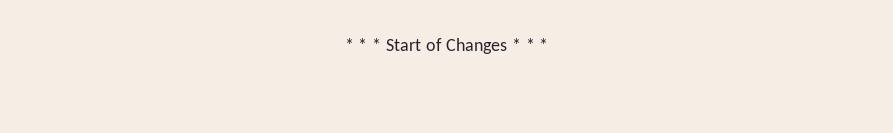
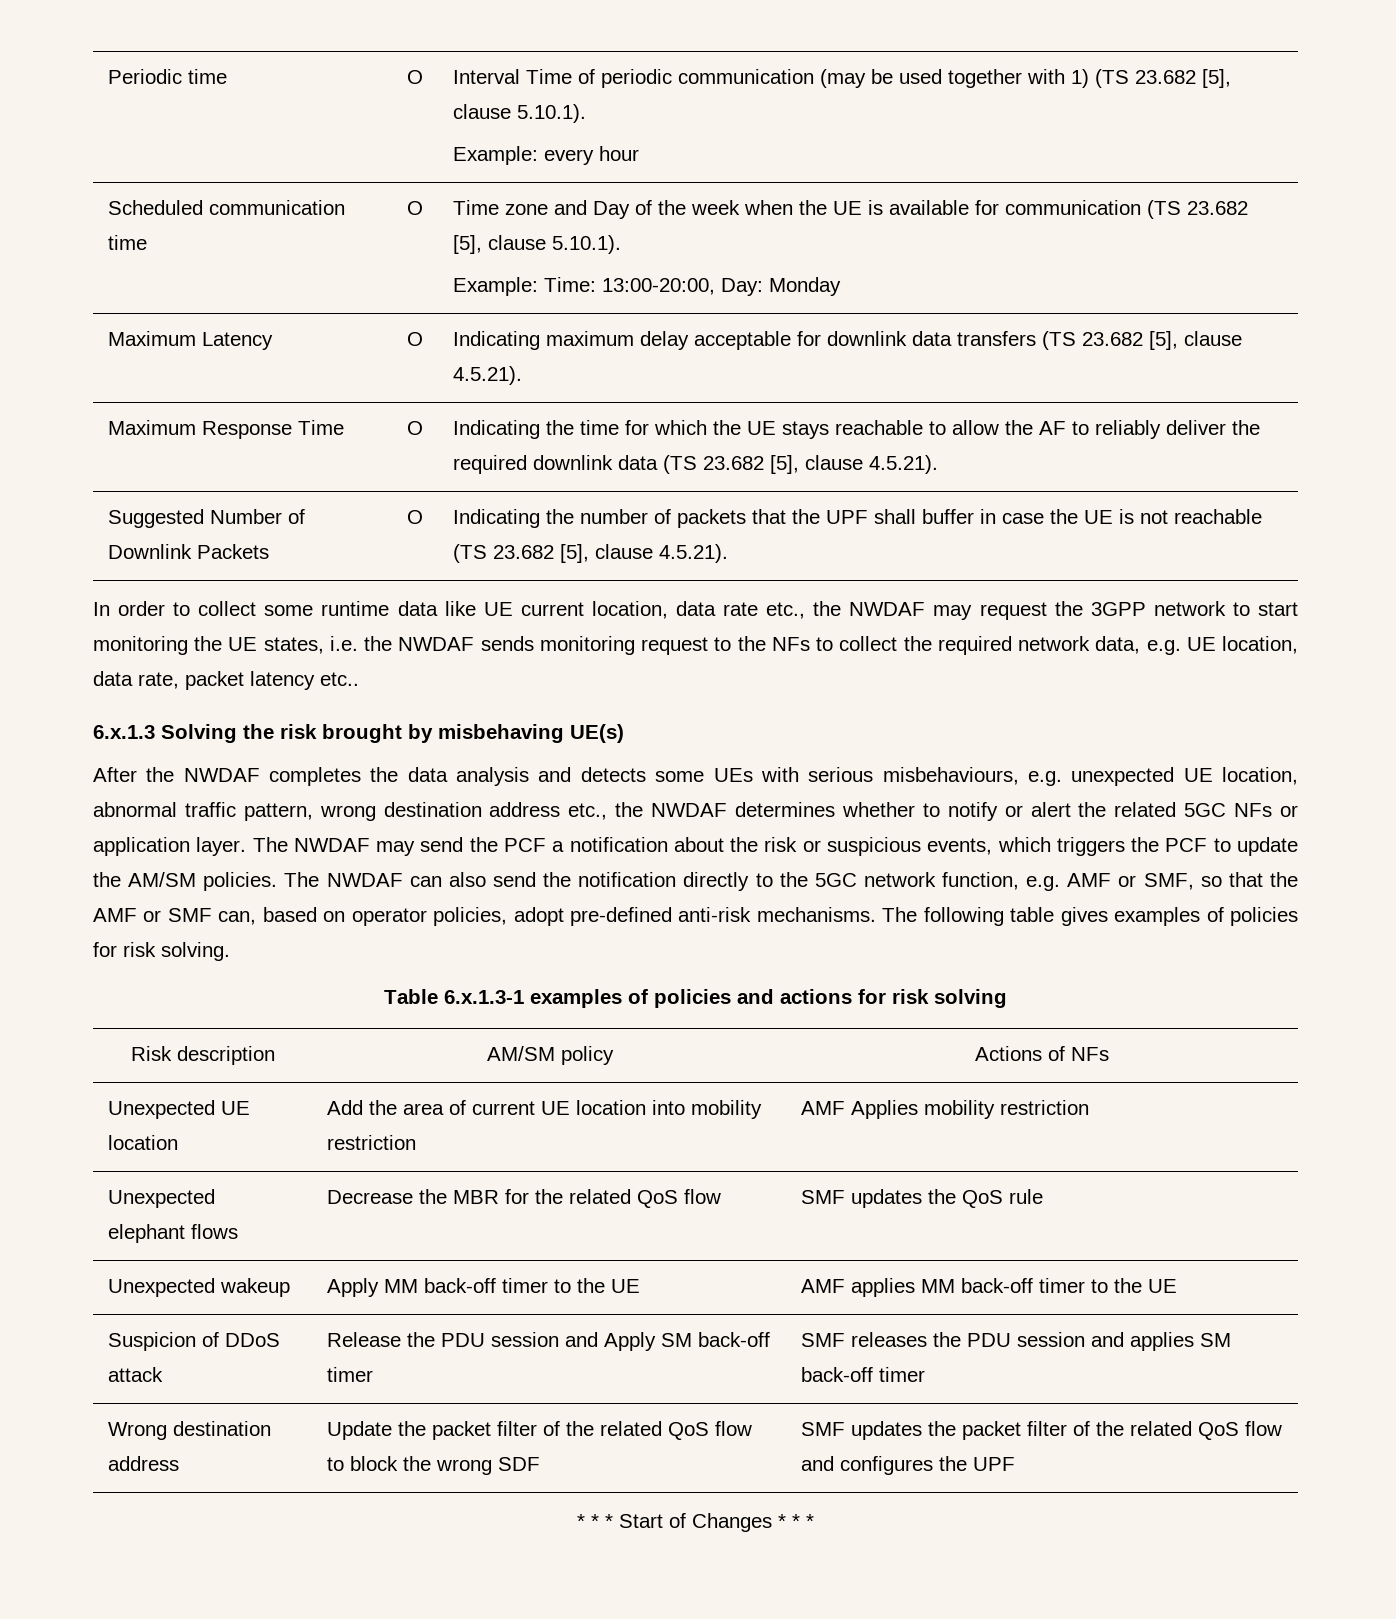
+ Periodic time | O | Interval Time of periodic communication (may be used together with 1) (TS 23.682 [5], clause 5.10.1).
+ Example: every hour
+ Scheduled communication time | O | Time zone and Day of the week when the UE is available for communication (TS 23.682 [5], clause 5.10.1).
+ Example: Time: 13:00-20:00, Day: Monday
+ Maximum Latency | O | Indicating maximum delay acceptable for downlink data transfers (TS 23.682 [5], clause 4.5.21).
+ Maximum Response Time | O | Indicating the time for which the UE stays reachable to allow the AF to reliably deliver the required downlink data (TS 23.682 [5], clause 4.5.21).
+ Suggested Number of Downlink Packets | O | Indicating the number of packets that the UPF shall buffer in case the UE is not reachable (TS 23.682 [5], clause 4.5.21).
+ In order to collect some runtime data like UE current location, data rate etc., the NWDAF may request the 3GPP network to start monitoring the UE states, i.e. the NWDAF sends monitoring request to the NFs to collect the required network data, e.g. UE location, data rate, packet latency etc..
+ 6.x.1.3 Solving the risk brought by misbehaving UE(s)
+ After the NWDAF completes the data analysis and detects some UEs with serious misbehaviours, e.g. unexpected UE location, abnormal traffic pattern, wrong destination address etc., the NWDAF determines whether to notify or alert the related 5GC NFs or application layer. The NWDAF may send the PCF a notification about the risk or suspicious events, which triggers the PCF to update the AM/SM policies. The NWDAF can also send the notification directly to the 5GC network function, e.g. AMF or SMF, so that the AMF or SMF can, based on operator policies, adopt pre-defined anti-risk mechanisms. The following table gives examples of policies for risk solving.
+ Table 6.x.1.3-1 examples of policies and actions for risk solving
+ Risk description | AM/SM policy | Actions of NFs
+ Unexpected UE location | Add the area of current UE location into mobility restriction | AMF Applies mobility restriction
+ Unexpected elephant flows | Decrease the MBR for the related QoS flow | SMF updates the QoS rule
+ Unexpected wakeup | Apply MM back-off timer to the UE | AMF applies MM back-off timer to the UE
+ Suspicion of DDoS attack | Release the PDU session and Apply SM back-off timer | SMF releases the PDU session and applies SM back-off timer
+ Wrong destination address | Update the packet filter of the related QoS flow to block the wrong SDF | SMF updates the packet filter of the related QoS flow and configures the UPF

